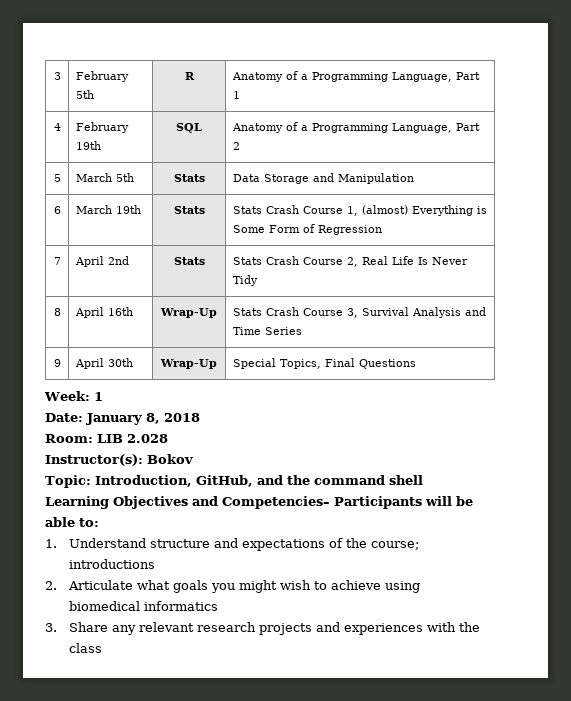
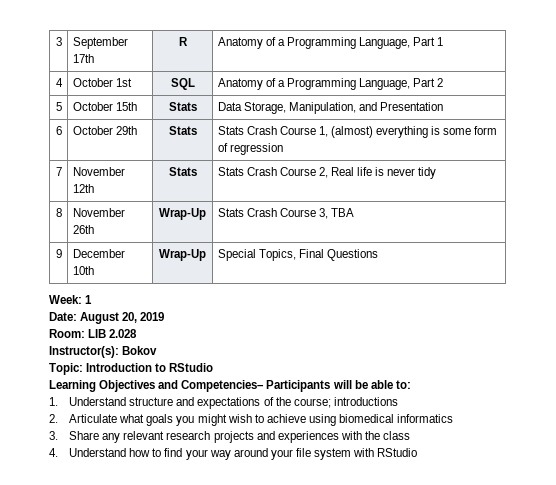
- 3 | February 5th | R | Anatomy of a Programming Language, Part 1
+ 3 | September 17th | R | Anatomy of a Programming Language, Part 1
- 4 | February 19th | SQL | Anatomy of a Programming Language, Part 2
+ 4 | October 1st | SQL | Anatomy of a Programming Language, Part 2
- 5 | March 5th | Stats | Data Storage and Manipulation
+ 5 | October 15th | Stats | Data Storage, Manipulation, and Presentation
- 6 | March 19th | Stats | Stats Crash Course 1, (almost) Everything is Some Form of Regression
+ 6 | October 29th | Stats | Stats Crash Course 1, (almost) everything is some form of regression
- 7 | April 2nd | Stats | Stats Crash Course 2, Real Life Is Never Tidy
+ 7 | November 12th | Stats | Stats Crash Course 2, Real life is never tidy
- 8 | April 16th | Wrap-Up | Stats Crash Course 3, Survival Analysis and Time Series
+ 8 | November 26th | Wrap-Up | Stats Crash Course 3, TBA
- 9 | April 30th | Wrap-Up | Special Topics, Final Questions
+ 9 | December 10th | Wrap-Up | Special Topics, Final Questions
- Date: January 8, 2018
+ Date: August 20, 2019
- Topic: Introduction, GitHub, and the command shell
+ Topic: Introduction to RStudio
+ 4. Understand how to find your way around your file system with RStudio

